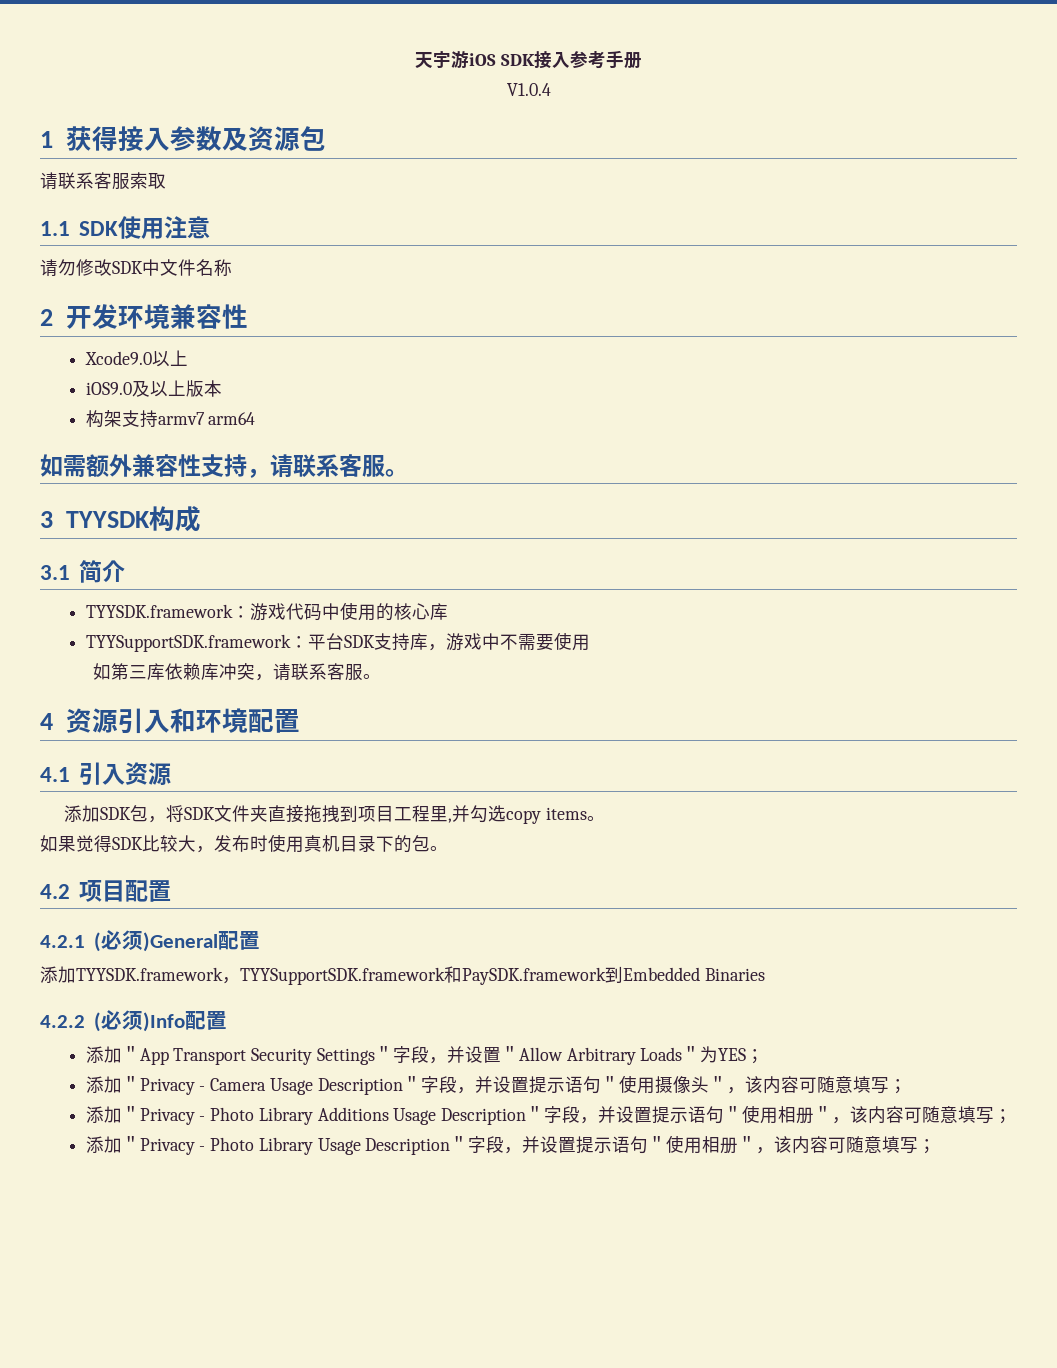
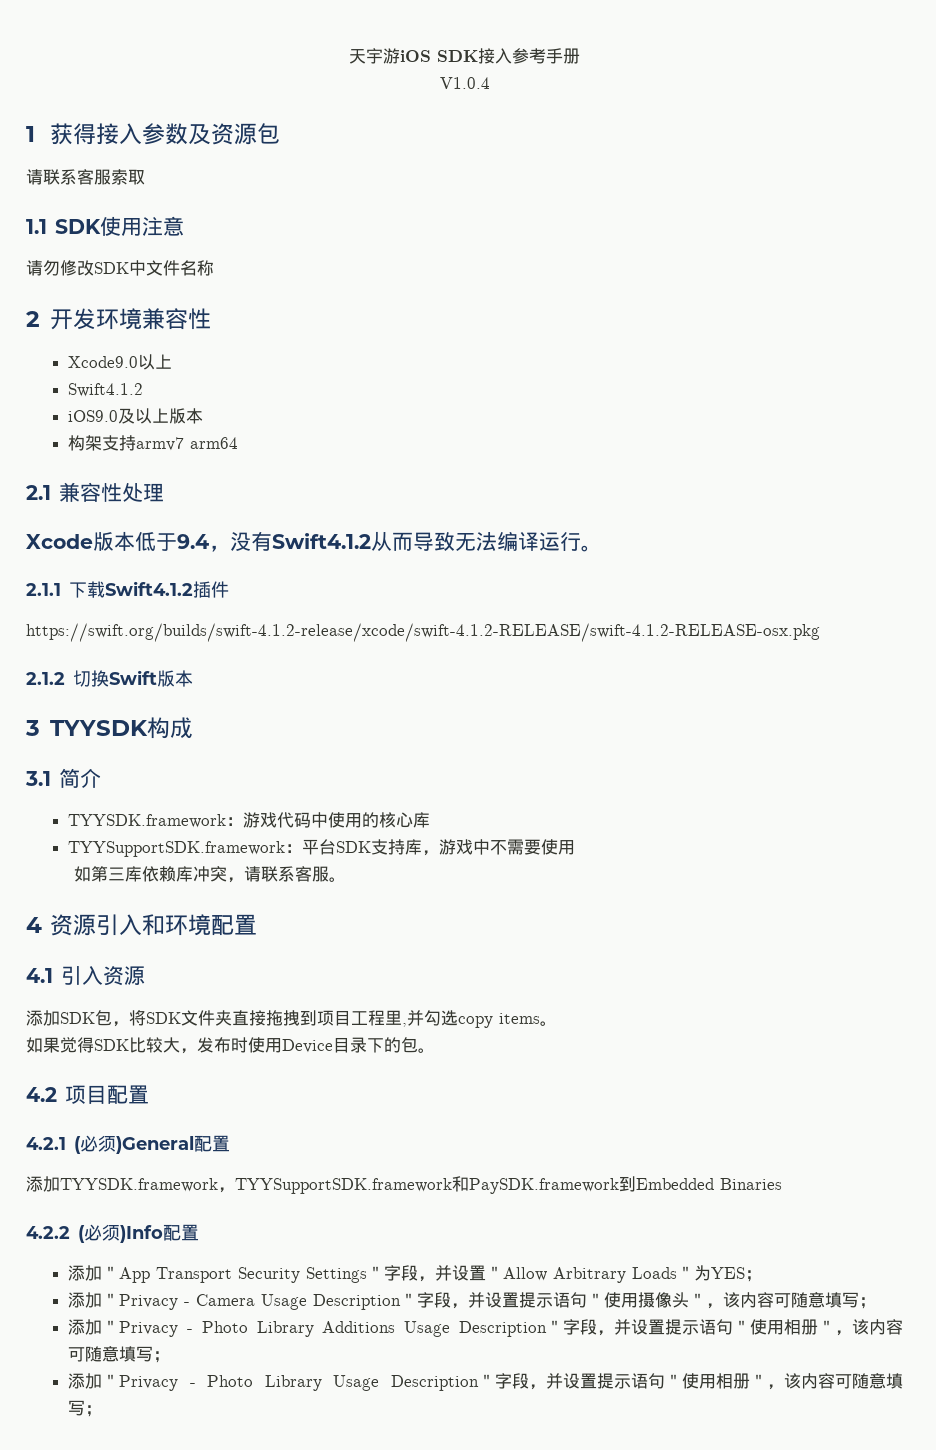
  Xcode9.0以上
+ Swift4.1.2
- 如需额外兼容性支持，请联系客服。
+ 2.1兼容性处理
+ Xcode版本低于9.4，没有Swift4.1.2从而导致无法编译运行。
+ 2.1.1下载Swift4.1.2插件
+ https://swift.org/builds/swift-4.1.2-release/xcode/swift-4.1.2-RELEASE/swift-4.1.2-RELEASE-osx.pkg
+ 2.1.2切换Swift版本
- 如果觉得SDK比较大，发布时使用真机目录下的包。
+ 如果觉得SDK比较大，发布时使用Device目录下的包。

